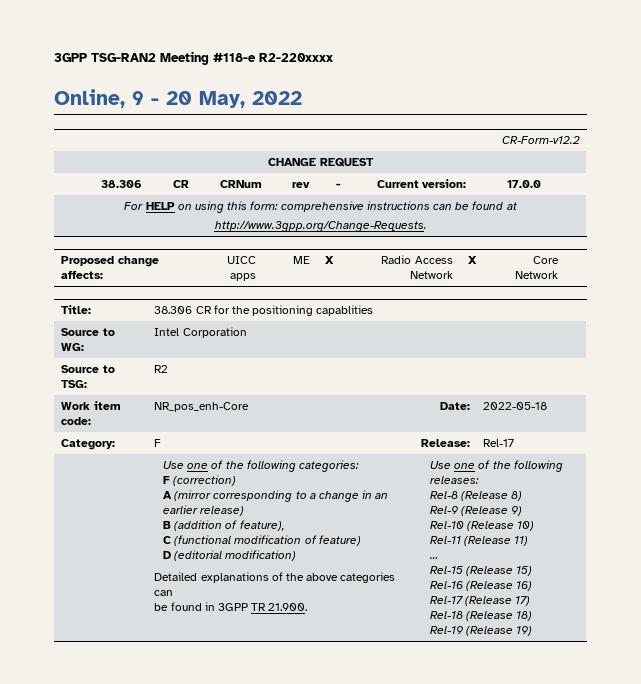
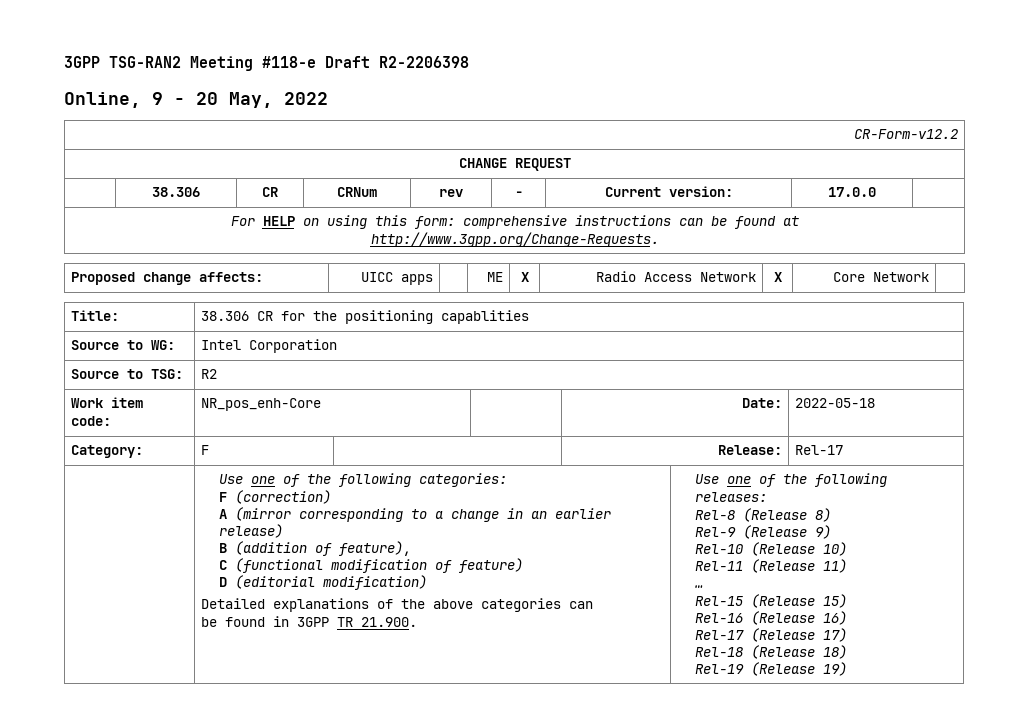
- 3GPP TSG-RAN2 Meeting #118-e R2-220xxxx
+ 3GPP TSG-RAN2 Meeting #118-e Draft R2-2206398

